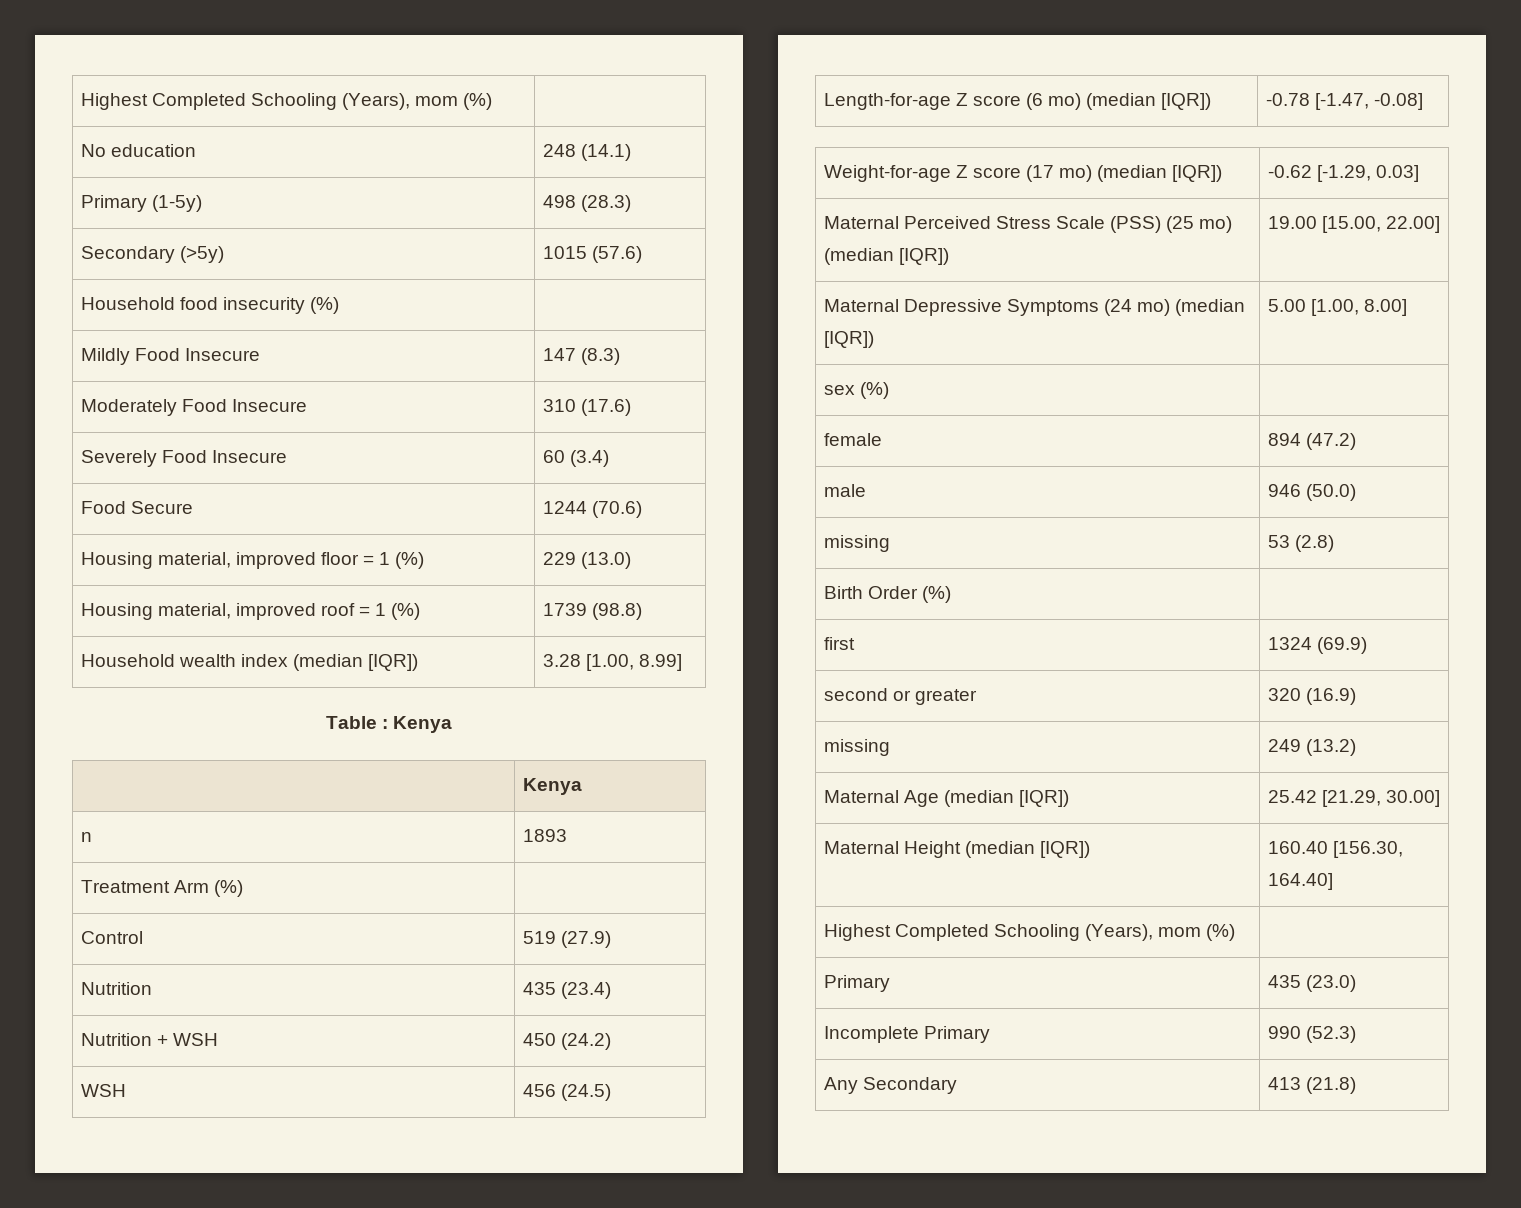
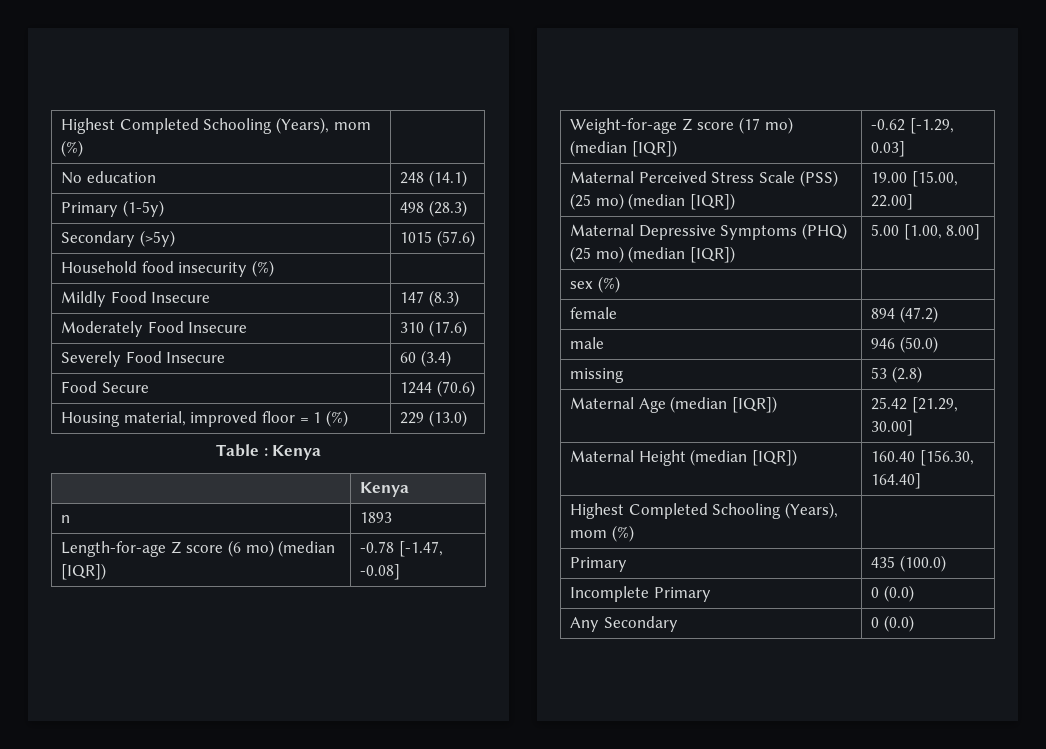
- Housing material, improved roof = 1 (%) | 1739 (98.8)
- Household wealth index (median [IQR]) | 3.28 [1.00, 8.99]
- Treatment Arm (%) |
- Control | 519 (27.9)
- Nutrition | 435 (23.4)
- Nutrition + WSH | 450 (24.2)
- WSH | 456 (24.5)
- Maternal Depressive Symptoms (24 mo) (median [IQR]) | 5.00 [1.00, 8.00]
+ Maternal Depressive Symptoms (PHQ) (25 mo) (median [IQR]) | 5.00 [1.00, 8.00]
- Birth Order (%) |
- first | 1324 (69.9)
- second or greater | 320 (16.9)
- missing | 249 (13.2)
- Primary | 435 (23.0)
+ Primary | 435 (100.0)
- Incomplete Primary | 990 (52.3)
+ Incomplete Primary | 0 (0.0)
- Any Secondary | 413 (21.8)
+ Any Secondary | 0 (0.0)

